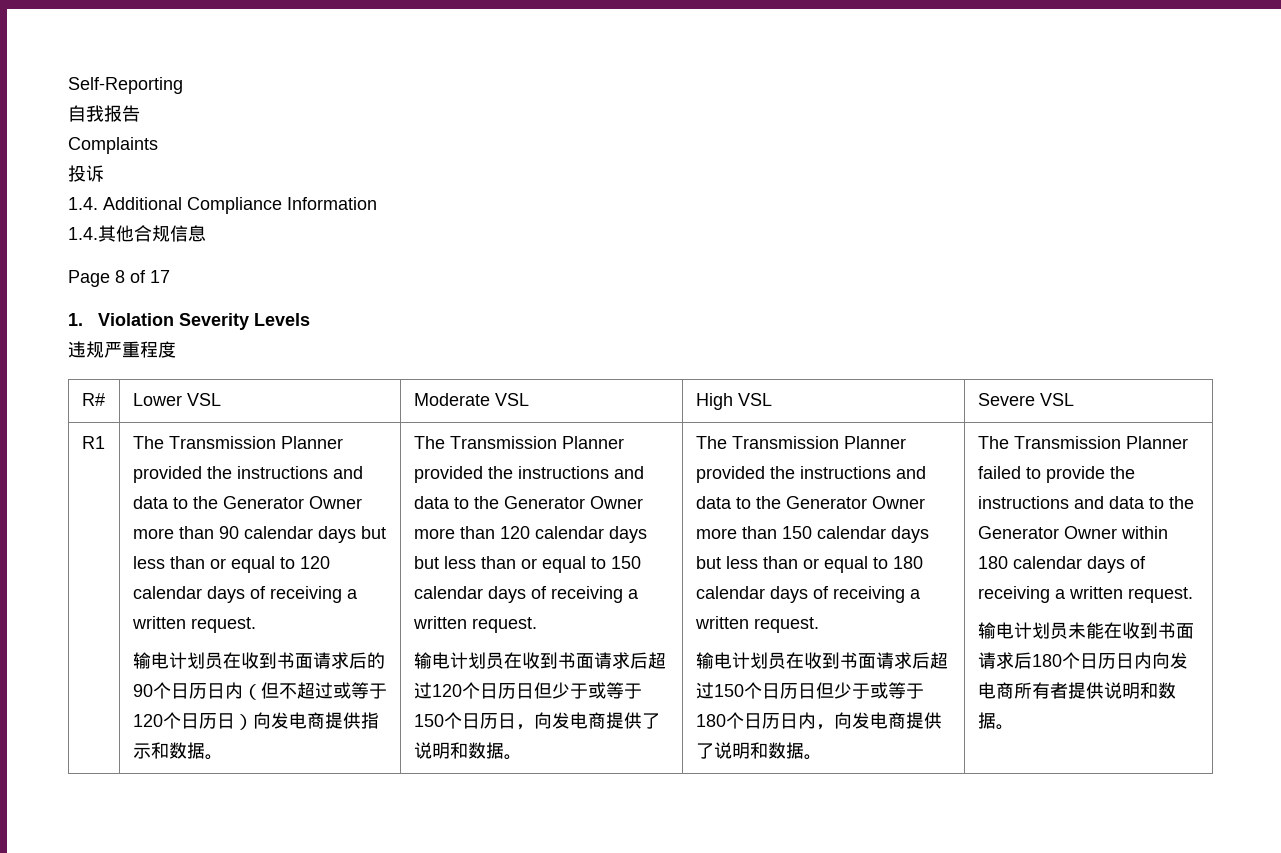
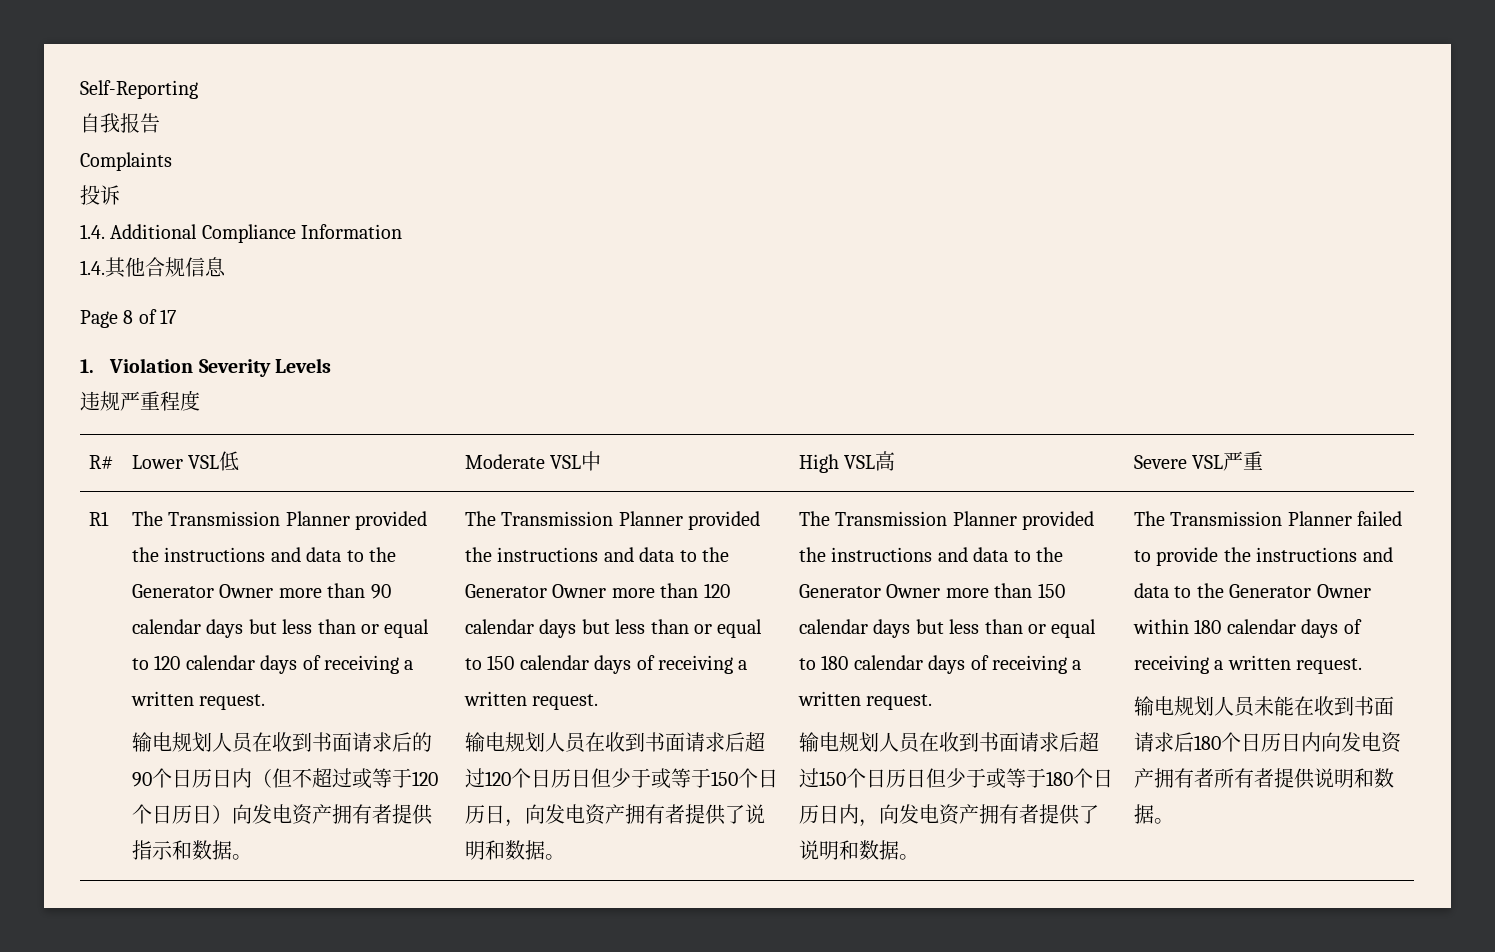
- R# | Lower VSL | Moderate VSL | High VSL | Severe VSL
+ R# | Lower VSL低 | Moderate VSL中 | High VSL高 | Severe VSL严重
- 输电计划员在收到书面请求后的90个日历日内（但不超过或等于120个日历日）向发电商提供指示和数据。
+ 输电规划人员在收到书面请求后的90个日历日内（但不超过或等于120个日历日）向发电资产拥有者提供指示和数据。
- 输电计划员在收到书面请求后超过120个日历日但少于或等于150个日历日，向发电商提供了说明和数据。
+ 输电规划人员在收到书面请求后超过120个日历日但少于或等于150个日历日，向发电资产拥有者提供了说明和数据。
- 输电计划员在收到书面请求后超过150个日历日但少于或等于180个日历日内，向发电商提供了说明和数据。
+ 输电规划人员在收到书面请求后超过150个日历日但少于或等于180个日历日内，向发电资产拥有者提供了说明和数据。
- 输电计划员未能在收到书面请求后180个日历日内向发电商所有者提供说明和数据。
+ 输电规划人员未能在收到书面请求后180个日历日内向发电资产拥有者所有者提供说明和数据。

